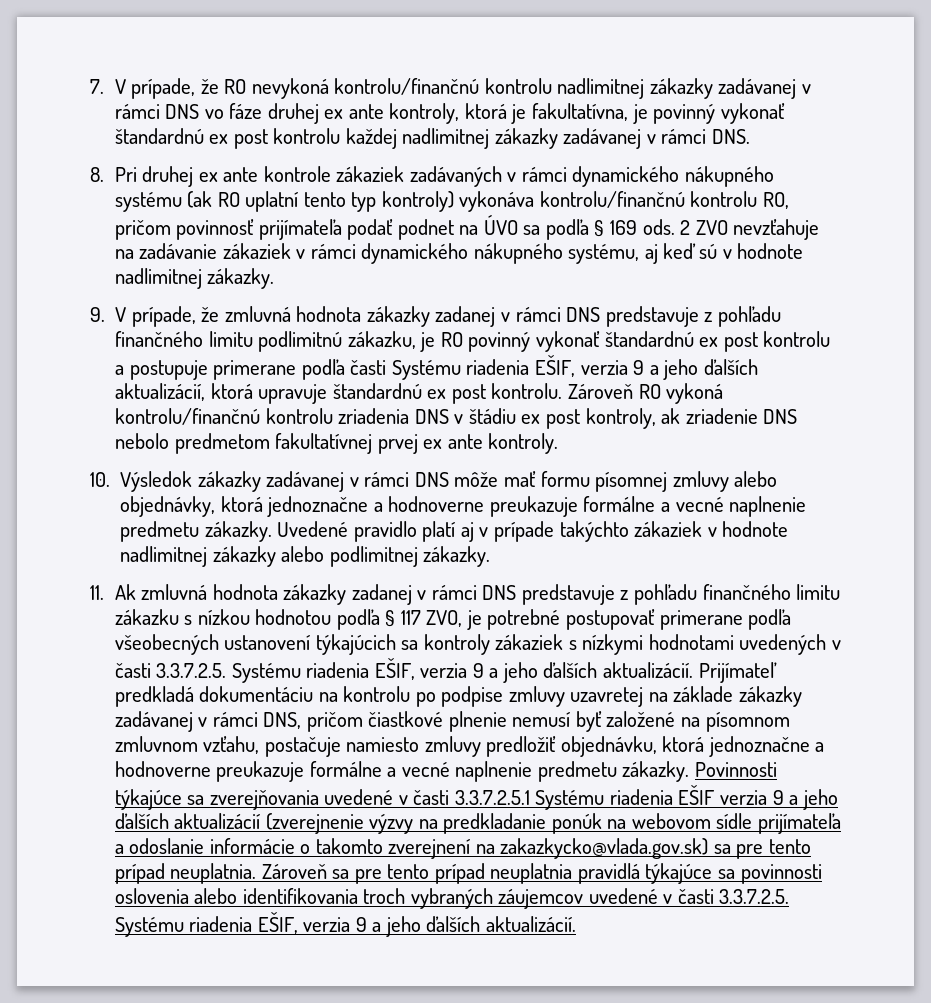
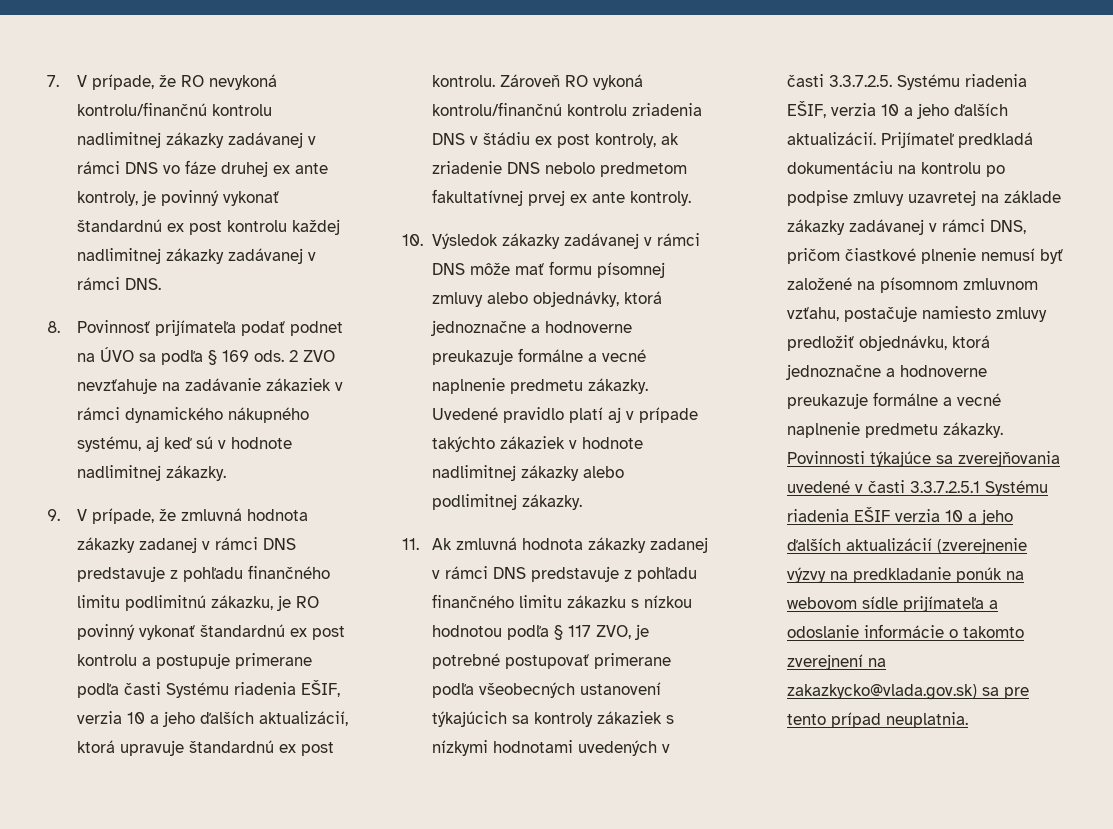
- 7. V prípade, že RO nevykoná kontrolu/finančnú kontrolu nadlimitnej zákazky zadávanej v rámci DNS vo fáze druhej ex ante kontroly, ktorá je fakultatívna, je povinný vykonať štandardnú ex post kontrolu každej nadlimitnej zákazky zadávanej v rámci DNS.
+ 7. V prípade, že RO nevykoná kontrolu/finančnú kontrolu nadlimitnej zákazky zadávanej v rámci DNS vo fáze druhej ex ante kontroly, je povinný vykonať štandardnú ex post kontrolu každej nadlimitnej zákazky zadávanej v rámci DNS.
- 8. Pri druhej ex ante kontrole zákaziek zadávaných v rámci dynamického nákupného systému (ak RO uplatní tento typ kontroly) vykonáva kontrolu/finančnú kontrolu RO, pričom povinnosť prijímateľa podať podnet na ÚVO sa podľa § 169 ods.
+ 8. Povinnosť prijímateľa podať podnet na ÚVO sa podľa § 169 ods.
- 9. V prípade, že zmluvná hodnota zákazky zadanej v rámci DNS predstavuje z pohľadu finančného limitu podlimitnú zákazku, je RO povinný vykonať štandardnú ex post kontrolu a postupuje primerane podľa časti Systému riadenia EŠIF, verzia 9 a jeho ďalších aktualizácií, ktorá upravuje štandardnú ex post kontrolu.
+ 9. V prípade, že zmluvná hodnota zákazky zadanej v rámci DNS predstavuje z pohľadu finančného limitu podlimitnú zákazku, je RO povinný vykonať štandardnú ex post kontrolu a postupuje primerane podľa časti Systému riadenia EŠIF, verzia 10 a jeho ďalších aktualizácií, ktorá upravuje štandardnú ex post kontrolu.
- 11. Ak zmluvná hodnota zákazky zadanej v rámci DNS predstavuje z pohľadu finančného limitu zákazku s nízkou hodnotou podľa § 117 ZVO, je potrebné postupovať primerane podľa všeobecných ustanovení týkajúcich sa kontroly zákaziek s nízkymi hodnotami uvedených v časti 3.3.7.2.5. Systému riadenia EŠIF, verzia 9 a jeho ďalších aktualizácií.
+ 11. Ak zmluvná hodnota zákazky zadanej v rámci DNS predstavuje z pohľadu finančného limitu zákazku s nízkou hodnotou podľa § 117 ZVO, je potrebné postupovať primerane podľa všeobecných ustanovení týkajúcich sa kontroly zákaziek s nízkymi hodnotami uvedených v časti 3.3.7.2.5. Systému riadenia EŠIF, verzia 10 a jeho ďalších aktualizácií.
- Povinnosti týkajúce sa zverejňovania uvedené v časti 3.3.7.2.5.1 Systému riadenia EŠIF verzia 9 a jeho ďalších aktualizácií (zverejnenie výzvy na predkladanie ponúk na webovom sídle prijímateľa a odoslanie informácie o takomto zverejnení na zakazkycko@vlada.gov.sk) sa pre tento prípad neuplatnia. Zároveň sa pre tento prípad neuplatnia pravidlá týkajúce sa povinnosti oslovenia alebo identifikovania troch vybraných záujemcov uvedené v časti 3.3.7.2.5. Systému riadenia EŠIF, verzia 9 a jeho ďalších aktualizácií.
+ Povinnosti týkajúce sa zverejňovania uvedené v časti 3.3.7.2.5.1 Systému riadenia EŠIF verzia 10 a jeho ďalších aktualizácií (zverejnenie výzvy na predkladanie ponúk na webovom sídle prijímateľa a odoslanie informácie o takomto zverejnení na zakazkycko@vlada.gov.sk) sa pre tento prípad neuplatnia.

